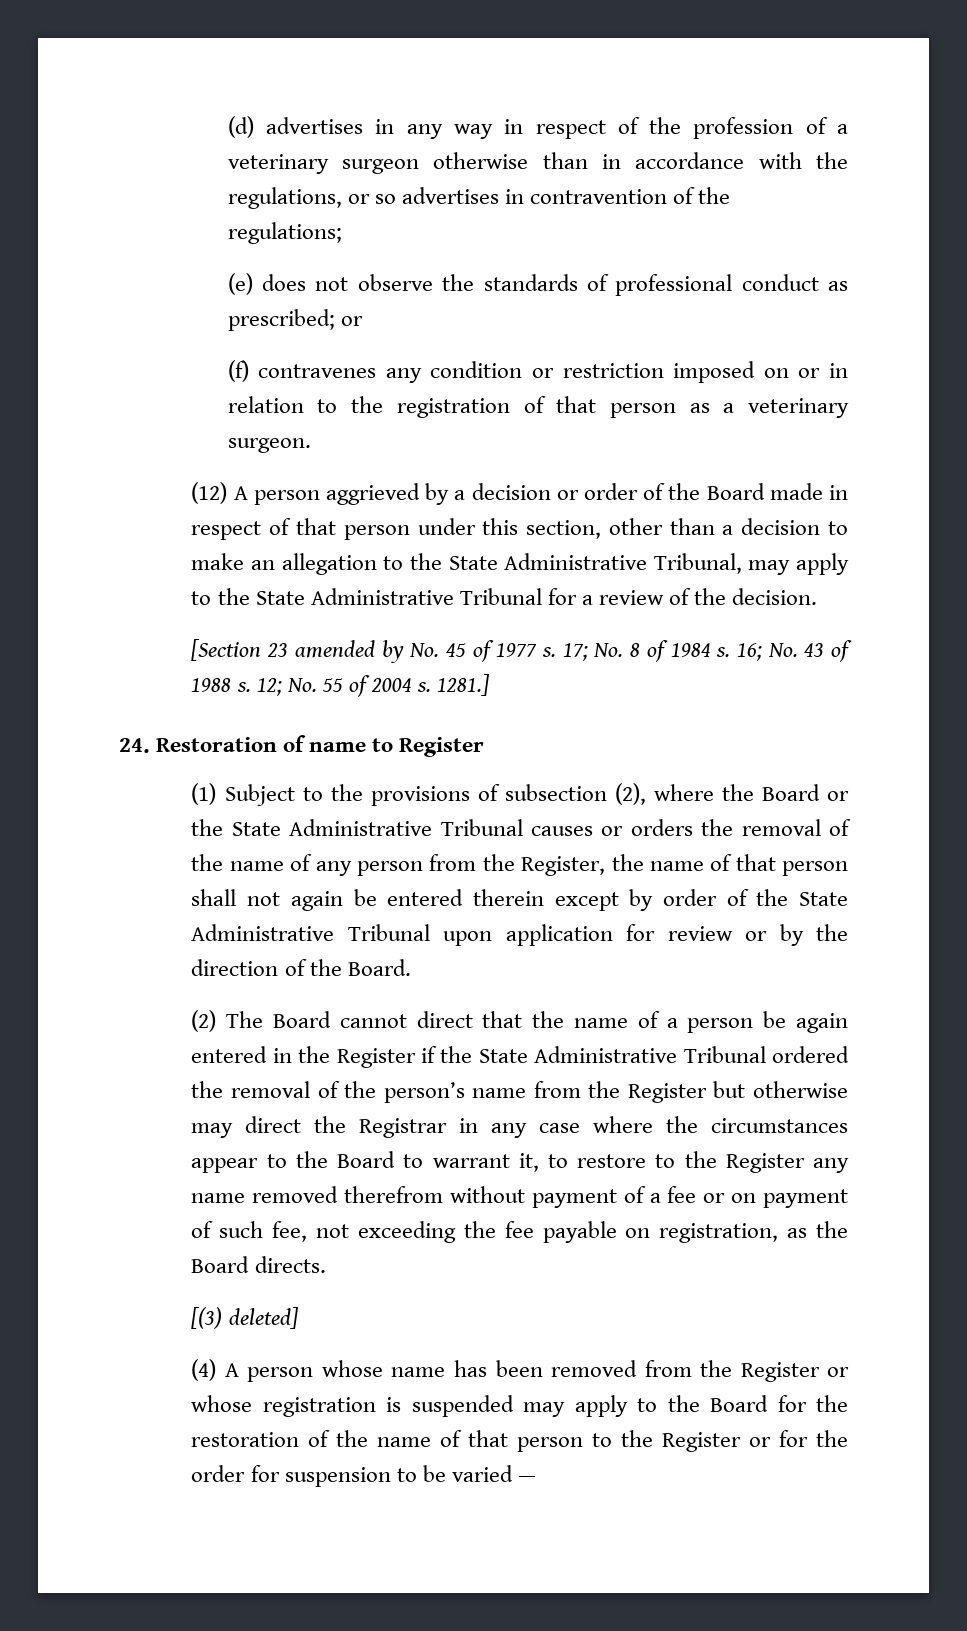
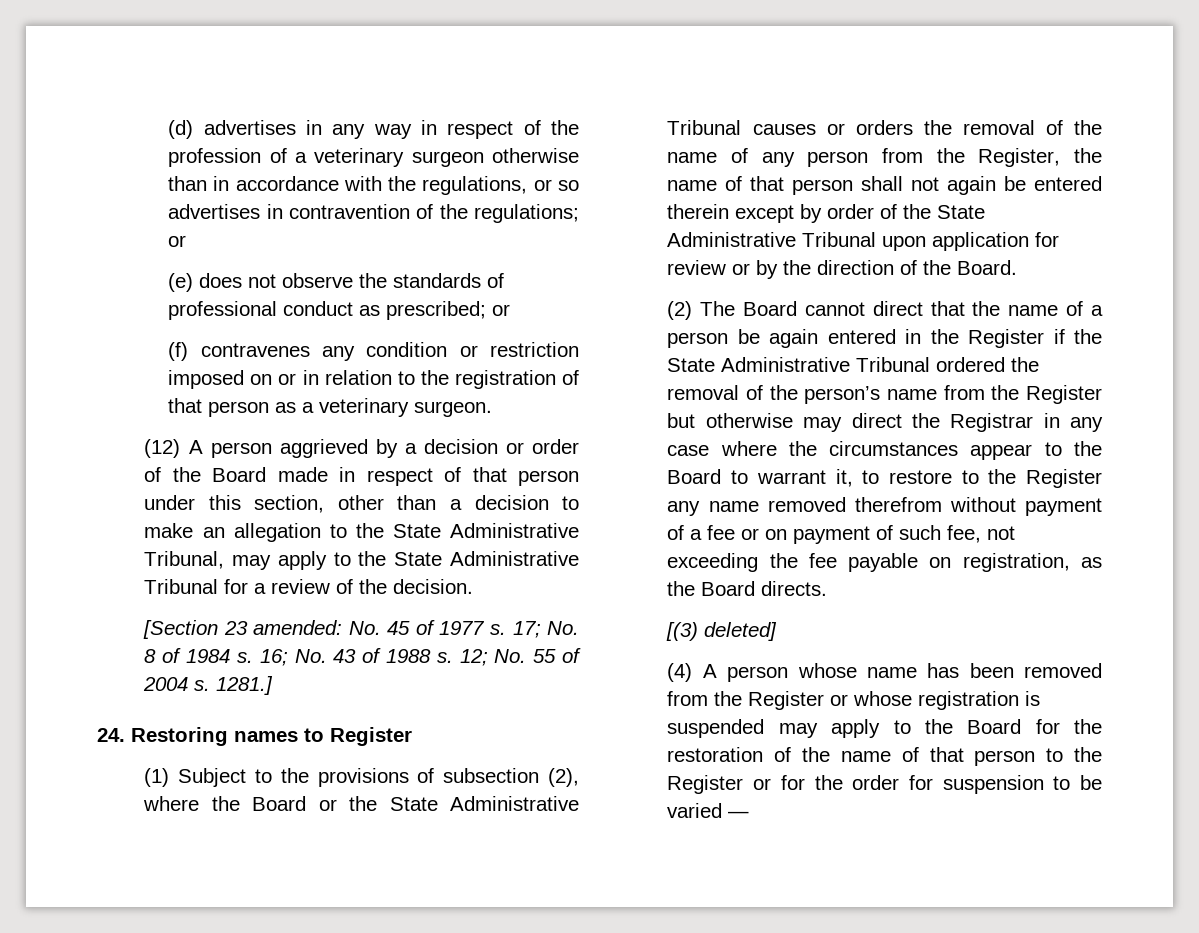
- (d) advertises in any way in respect of the profession of a veterinary surgeon otherwise than in accordance with the regulations, or so advertises in contravention of the regulations;
+ (d) advertises in any way in respect of the profession of a veterinary surgeon otherwise than in accordance with the regulations, or so advertises in contravention of the regulations; or
- [Section 23 amended by No. 45 of 1977 s.
+ [Section 23 amended: No. 45 of 1977 s.
- 24. Restoration of name to Register
+ 24. Restoring names to Register

